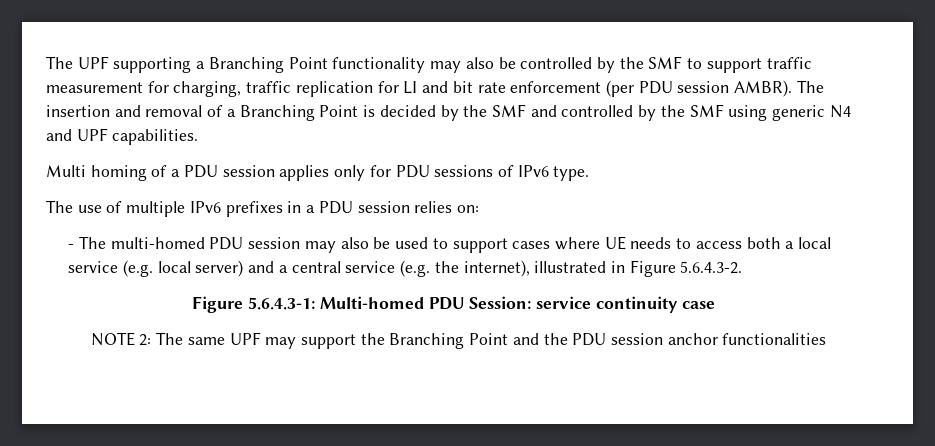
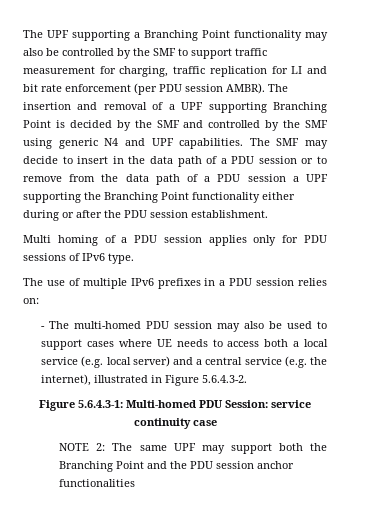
- The insertion and removal of a Branching Point is decided by the SMF and controlled by the SMF using generic N4 and UPF capabilities.
+ The insertion and removal of a UPF supporting Branching Point is decided by the SMF and controlled by the SMF using generic N4 and UPF capabilities. The SMF may decide to insert in the data path of a PDU session or to remove from the data path of a PDU session a UPF supporting the Branching Point functionality either during or after the PDU session establishment.
- NOTE 2: The same UPF may support the Branching Point and the PDU session anchor functionalities
+ NOTE 2: The same UPF may support both the Branching Point and the PDU session anchor functionalities

